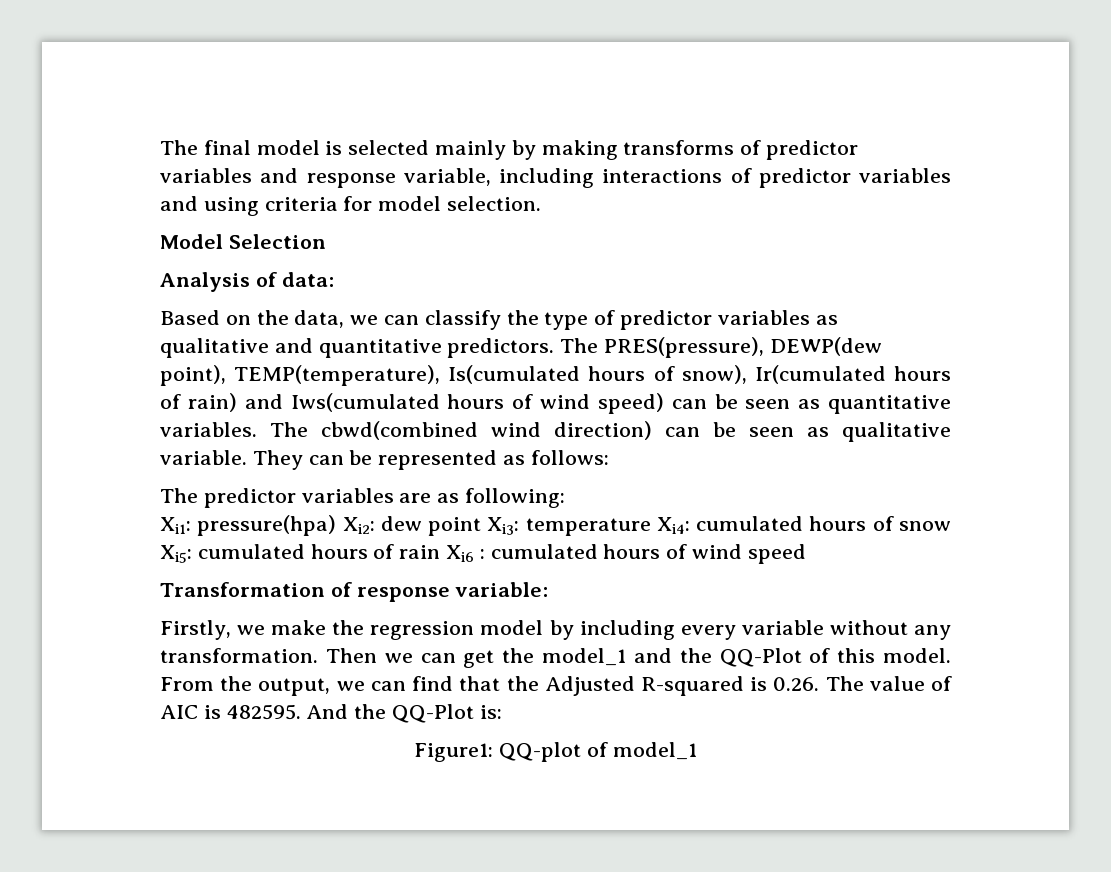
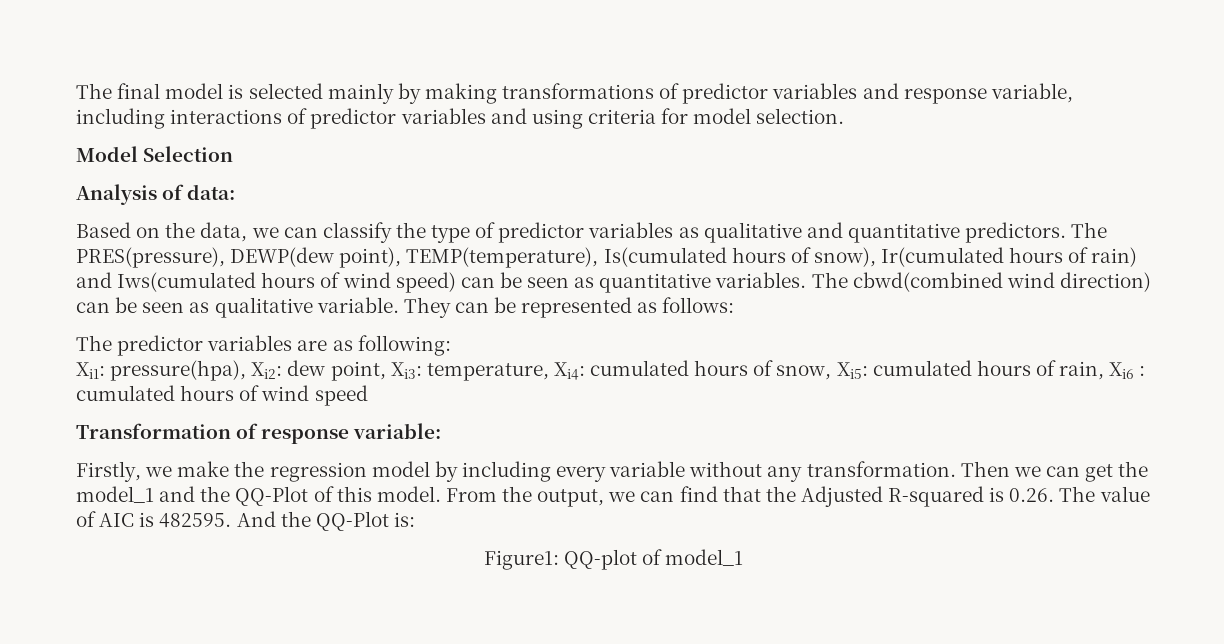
- The final model is selected mainly by making transforms of predictor variables and response variable, including interactions of predictor variables and using criteria for model selection.
+ The final model is selected mainly by making transformations of predictor variables and response variable, including interactions of predictor variables and using criteria for model selection.
- Xi1: pressure(hpa) Xi2: dew point Xi3: temperature Xi4: cumulated hours of snow Xi5: cumulated hours of rain Xi6 : cumulated hours of wind speed
+ Xi1: pressure(hpa), Xi2: dew point, Xi3: temperature, Xi4: cumulated hours of snow, Xi5: cumulated hours of rain, Xi6 : cumulated hours of wind speed

